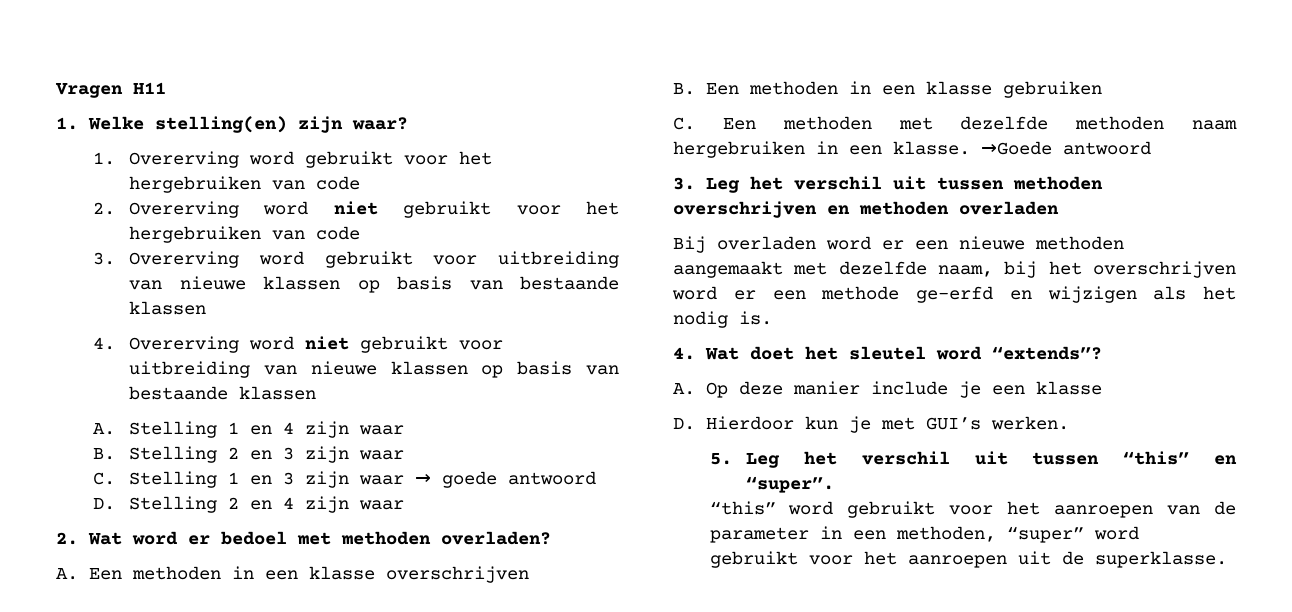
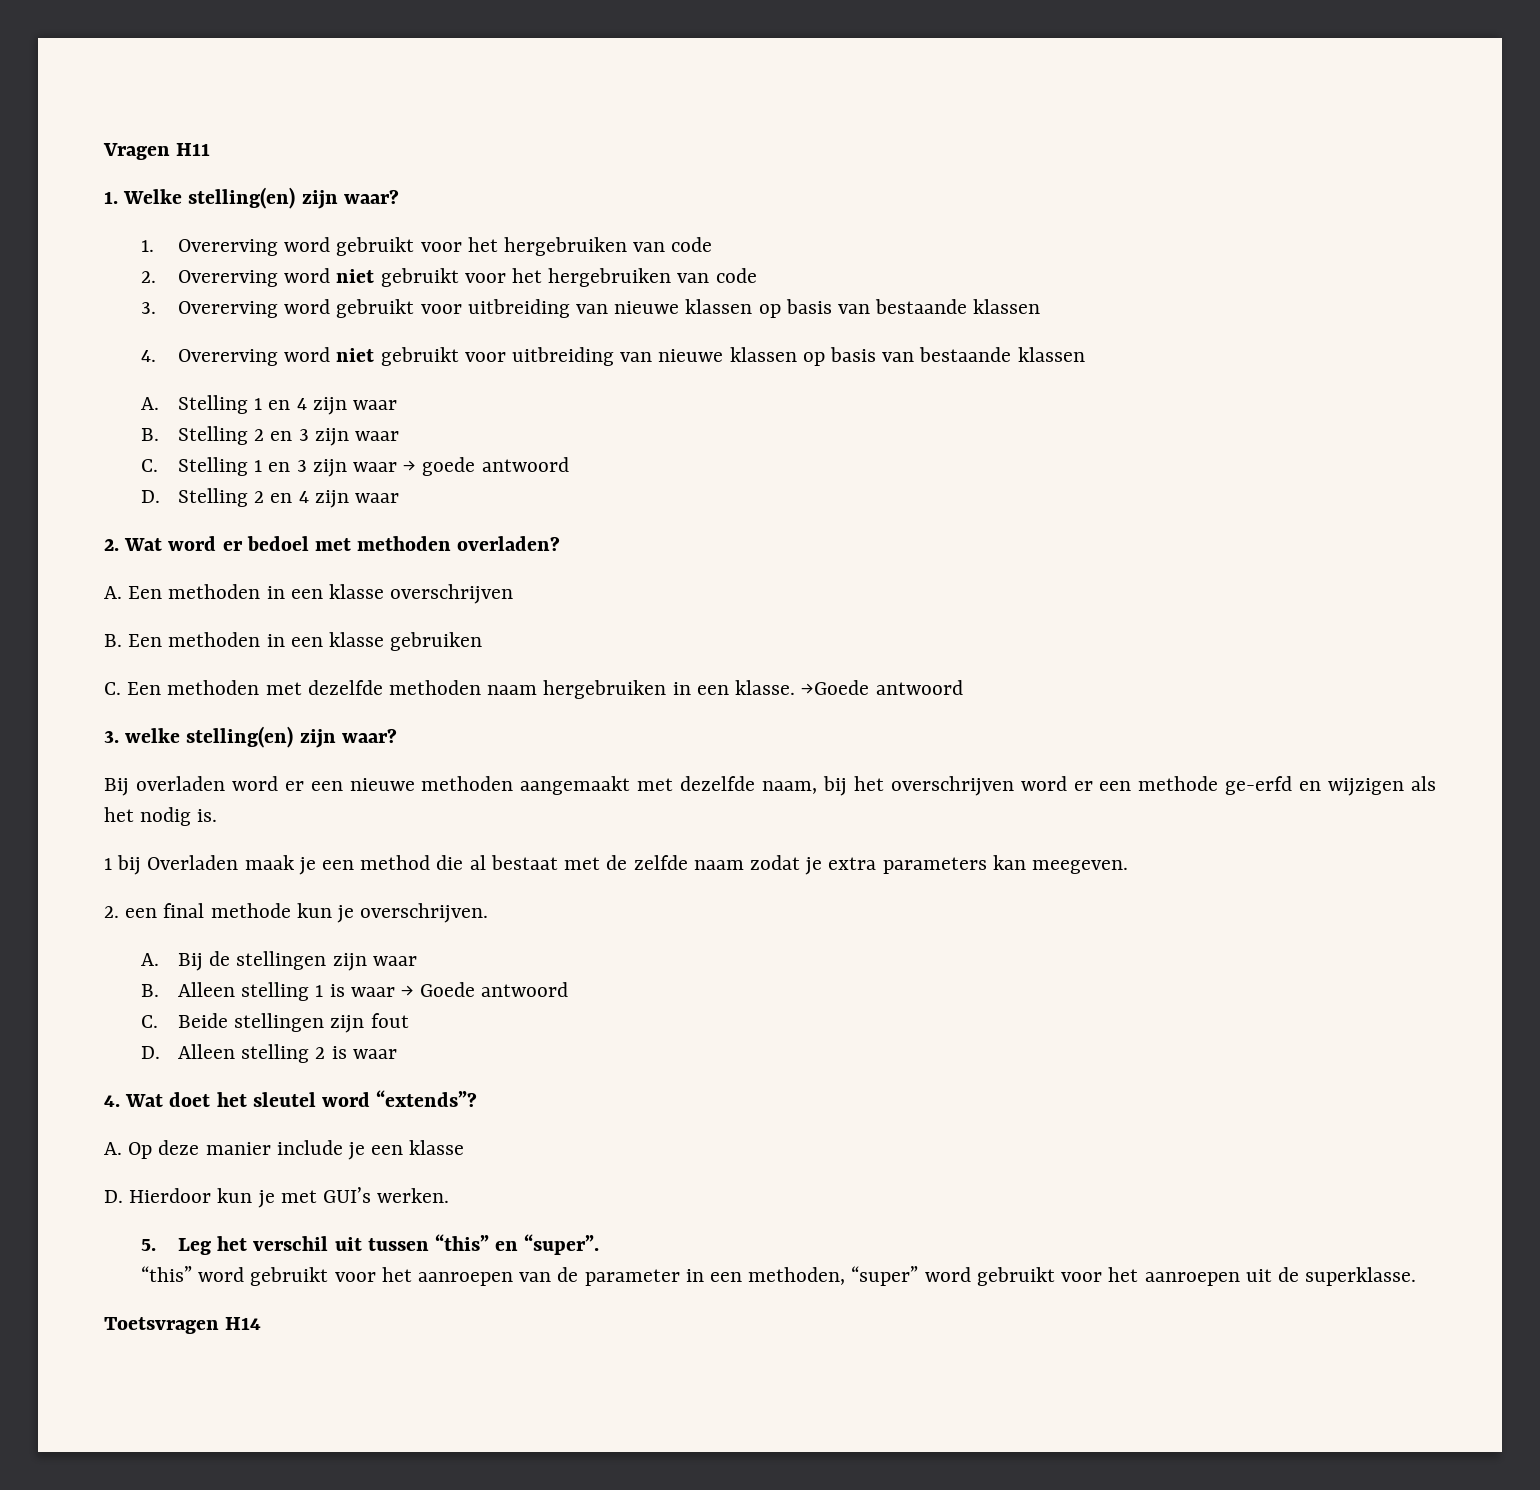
- 3. Leg het verschil uit tussen methoden overschrijven en methoden overladen
+ 3. welke stelling(en) zijn waar?
+ 1 bij Overladen maak je een method die al bestaat met de zelfde naam zodat je extra parameters kan meegeven.
+ 2. een final methode kun je overschrijven.
+ A. Bij de stellingen zijn waar
+ B. Alleen stelling 1 is waar → Goede antwoord
+ C. Beide stellingen zijn fout
+ D. Alleen stelling 2 is waar
+ Toetsvragen H14

